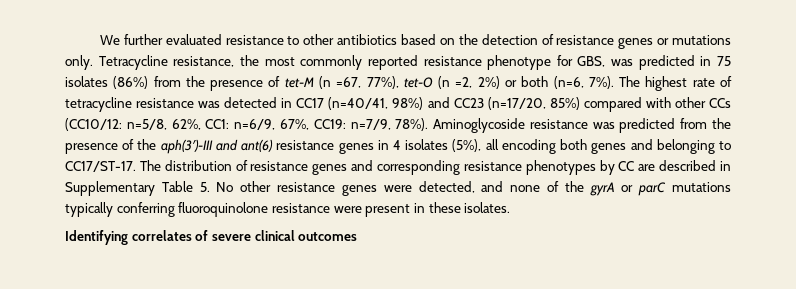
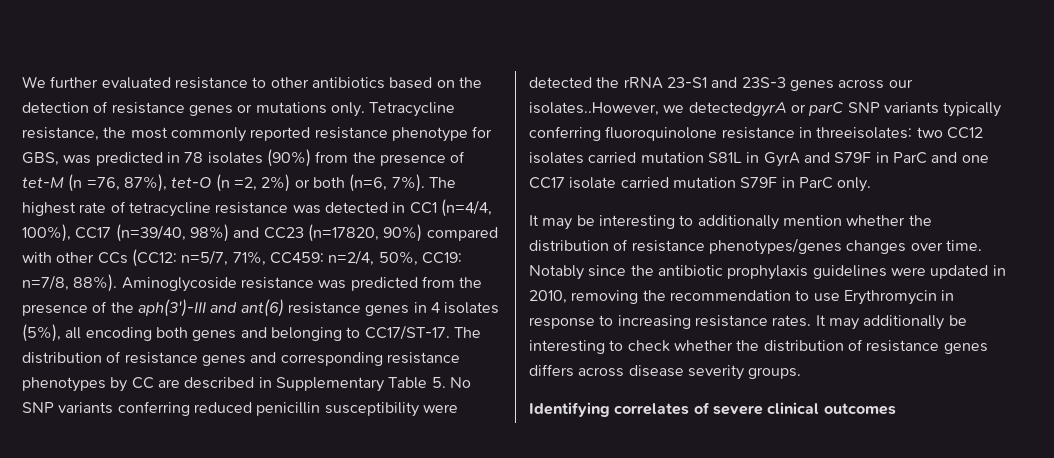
- Tetracycline resistance, the most commonly reported resistance phenotype for GBS, was predicted in 75 isolates (86%) from the presence of tet-M (n =67, 77%), tet-O (n =2, 2%) or both (n=6, 7%).
+ Tetracycline resistance, the most commonly reported resistance phenotype for GBS, was predicted in 78 isolates (90%) from the presence of tet-M (n =76, 87%), tet-O (n =2, 2%) or both (n=6, 7%).
- The highest rate of tetracycline resistance was detected in CC17 (n=40/41, 98%) and CC23 (n=17/20, 85%) compared with other CCs (CC10/12: n=5/8, 62%, CC1: n=6/9, 67%, CC19: n=7/9, 78%).
+ The highest rate of tetracycline resistance was detected in CC1 (n=4/4, 100%), CC17 (n=39/40, 98%) and CC23 (n=17820, 90%) compared with other CCs (CC12: n=5/7, 71%, CC459: n=2/4, 50%, CC19: n=7/8, 88%).
- The distribution of resistance genes and corresponding resistance phenotypes by CC are described in Supplementary Table 5. No other resistance genes were detected, and none of the gyrA or parC mutations typically conferring fluoroquinolone resistance were present in these isolates.
+ The distribution of resistance genes and corresponding resistance phenotypes by CC are described in Supplementary Table 5. No SNP variants conferring reduced penicillin susceptibility were detected the rRNA 23-S1 and 23S-3 genes across our isolates..However, we detectedgyrA or parC SNP variants typically conferring fluoroquinolone resistance in threeisolates: two CC12 isolates carried mutation S81L in GyrA and S79F in ParC and one CC17 isolate carried mutation S79F in ParC only.
+ It may be interesting to additionally mention whether the distribution of resistance phenotypes/genes changes over time. Notably since the antibiotic prophylaxis guidelines were updated in 2010, removing the recommendation to use Erythromycin in response to increasing resistance rates. It may additionally be interesting to check whether the distribution of resistance genes differs across disease severity groups.

